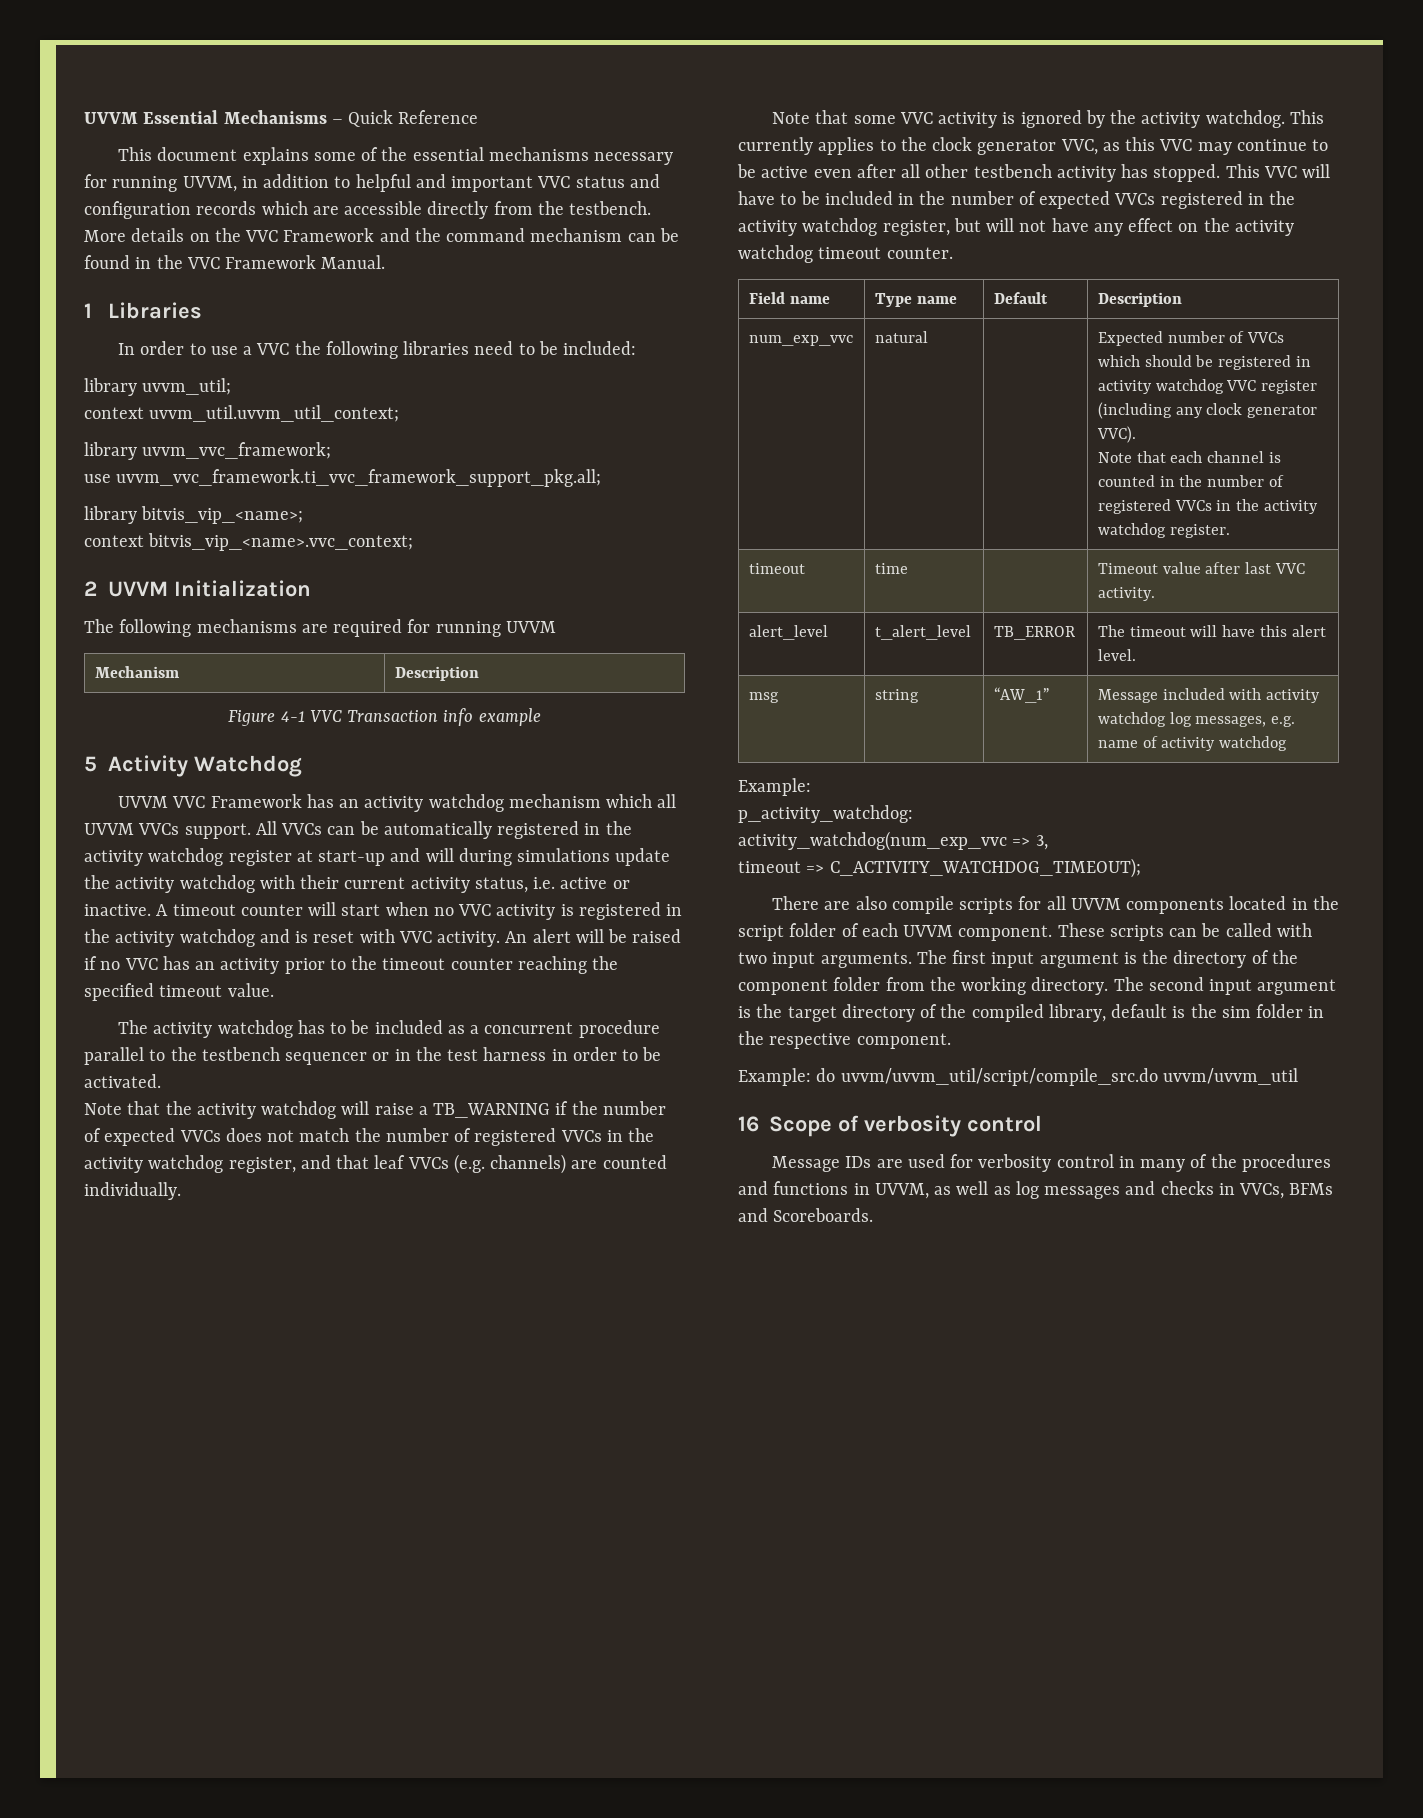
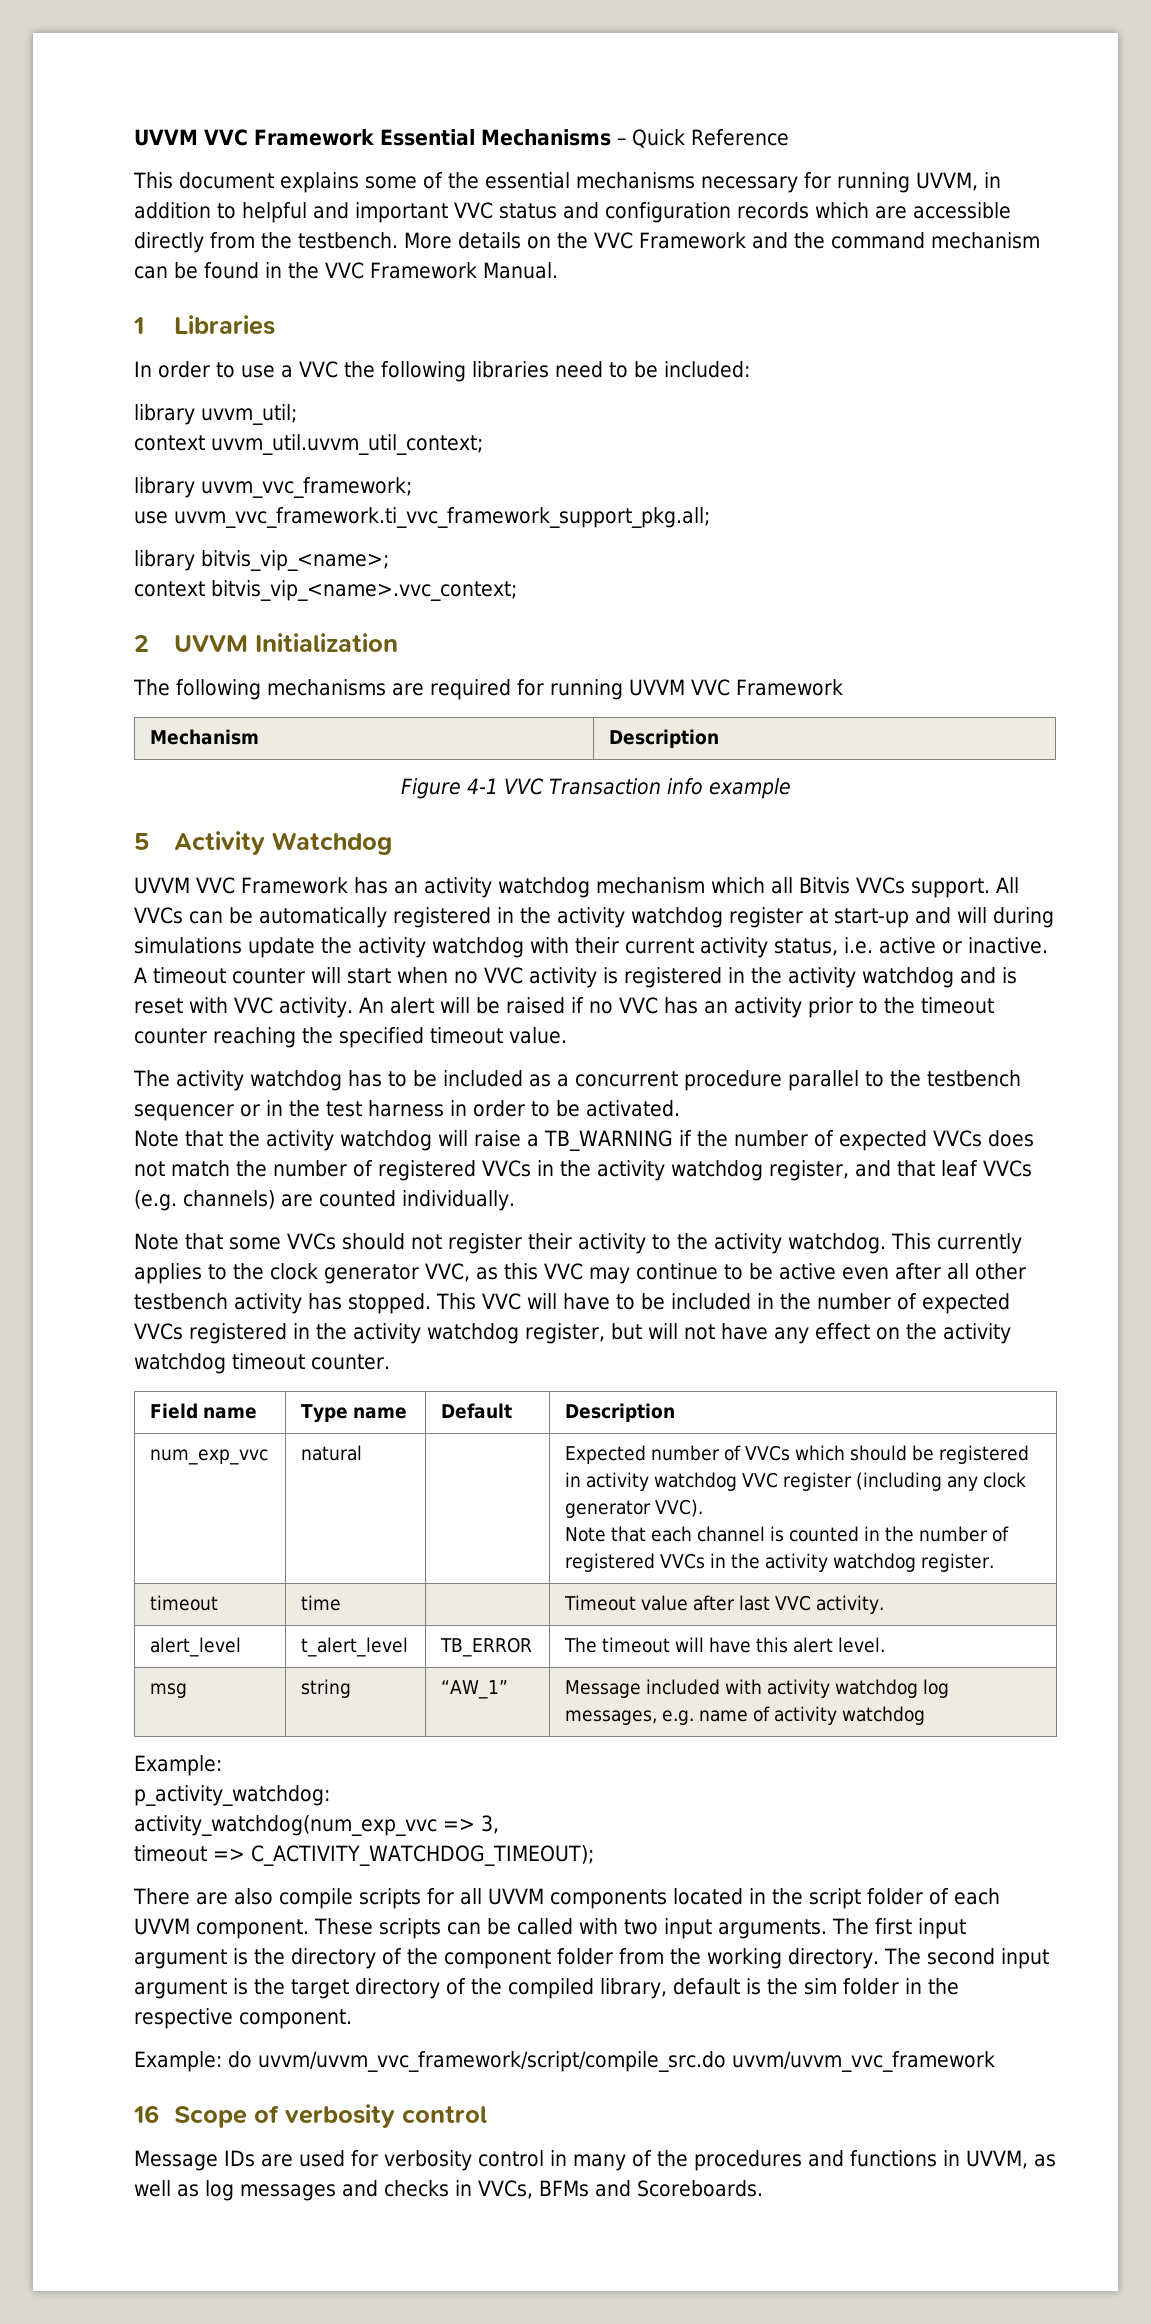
- UVVM Essential Mechanisms – Quick Reference
+ UVVM VVC Framework Essential Mechanisms – Quick Reference
- The following mechanisms are required for running UVVM
+ The following mechanisms are required for running UVVM VVC Framework
- UVVM VVC Framework has an activity watchdog mechanism which all UVVM VVCs support.
+ UVVM VVC Framework has an activity watchdog mechanism which all Bitvis VVCs support.
- Note that some VVC activity is ignored by the activity watchdog.
+ Note that some VVCs should not register their activity to the activity watchdog.
- Example: do uvvm/uvvm_util/script/compile_src.do uvvm/uvvm_util
+ Example: do uvvm/uvvm_vvc_framework/script/compile_src.do uvvm/uvvm_vvc_framework

